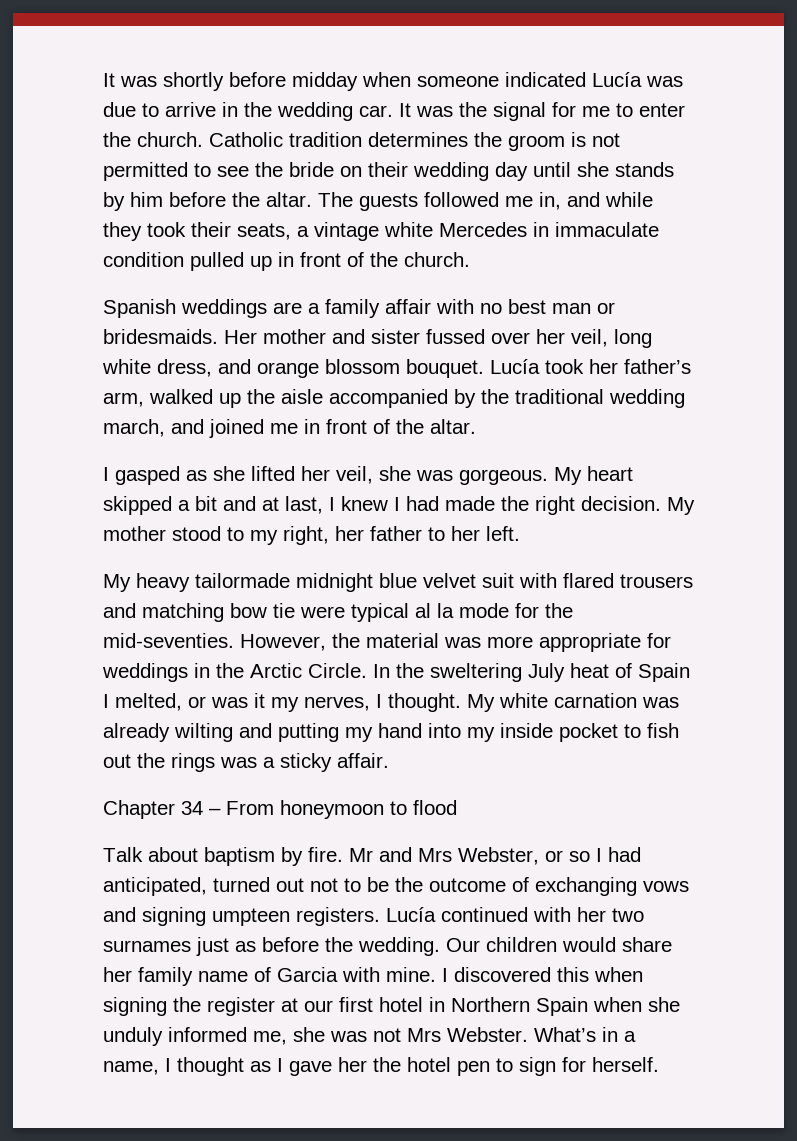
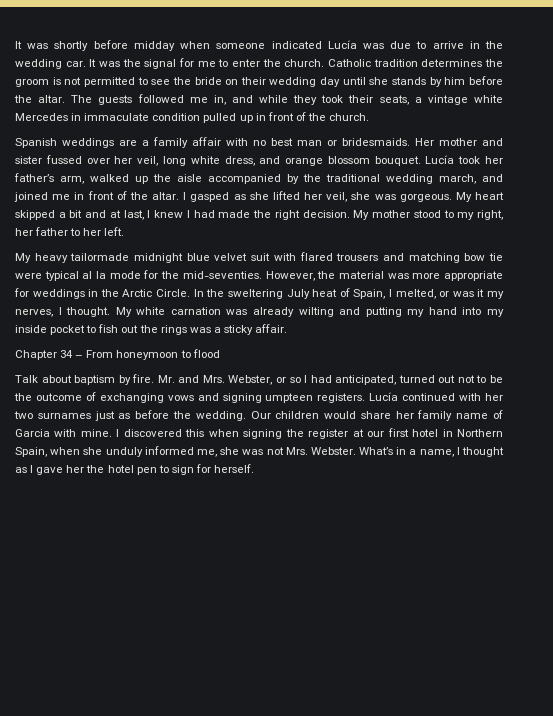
- Lucía took her father’s arm, walked up the aisle accompanied by the traditional wedding march, and joined me in front of the altar.
- I gasped as she lifted her veil, she was gorgeous.
+ Lucía took her father’s arm, walked up the aisle accompanied by the traditional wedding march, and joined me in front of the altar. I gasped as she lifted her veil, she was gorgeous.
- In the sweltering July heat of Spain I melted, or was it my nerves, I thought.
+ In the sweltering July heat of Spain, I melted, or was it my nerves, I thought.
- Mr and Mrs Webster, or so I had anticipated, turned out not to be the outcome of exchanging vows and signing umpteen registers.
+ Mr. and Mrs. Webster, or so I had anticipated, turned out not to be the outcome of exchanging vows and signing umpteen registers.
- I discovered this when signing the register at our first hotel in Northern Spain when she unduly informed me, she was not Mrs Webster.
+ I discovered this when signing the register at our first hotel in Northern Spain, when she unduly informed me, she was not Mrs. Webster.

